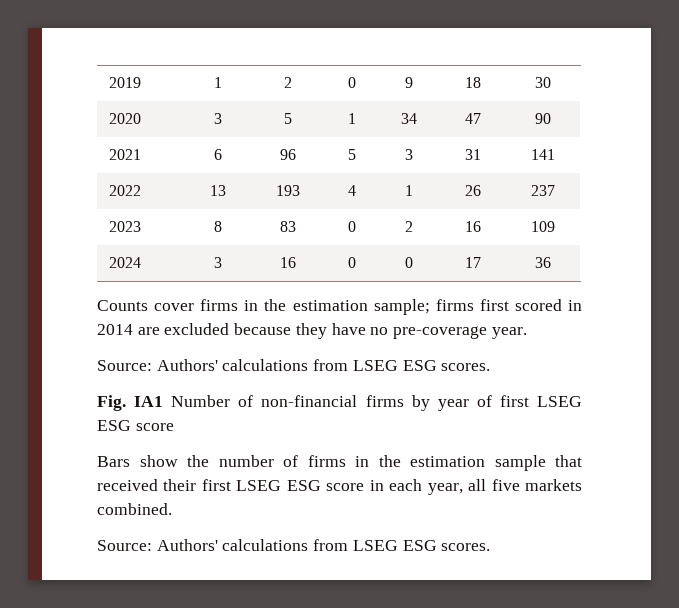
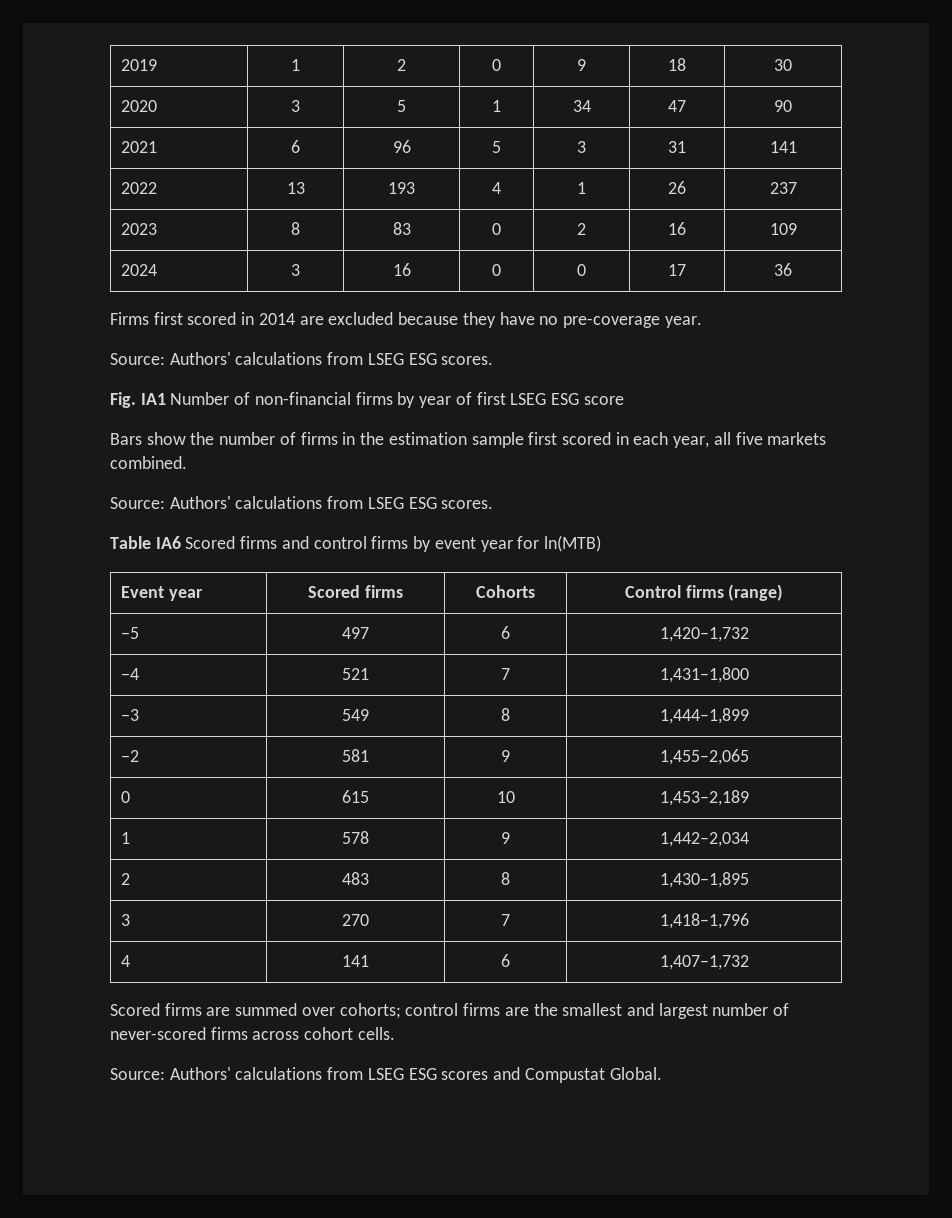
- Counts cover firms in the estimation sample; firms first scored in 2014 are excluded because they have no pre-coverage year.
+ Firms first scored in 2014 are excluded because they have no pre-coverage year.
- Bars show the number of firms in the estimation sample that received their first LSEG ESG score in each year, all five markets combined.
+ Bars show the number of firms in the estimation sample first scored in each year, all five markets combined.
+ Table IA6 Scored firms and control firms by event year for ln(MTB)
+ Event year | Scored firms | Cohorts | Control firms (range)
+ −5 | 497 | 6 | 1,420–1,732
+ −4 | 521 | 7 | 1,431–1,800
+ −3 | 549 | 8 | 1,444–1,899
+ −2 | 581 | 9 | 1,455–2,065
+ 0 | 615 | 10 | 1,453–2,189
+ 1 | 578 | 9 | 1,442–2,034
+ 2 | 483 | 8 | 1,430–1,895
+ 3 | 270 | 7 | 1,418–1,796
+ 4 | 141 | 6 | 1,407–1,732
+ Scored firms are summed over cohorts; control firms are the smallest and largest number of never-scored firms across cohort cells.
+ Source: Authors' calculations from LSEG ESG scores and Compustat Global.

